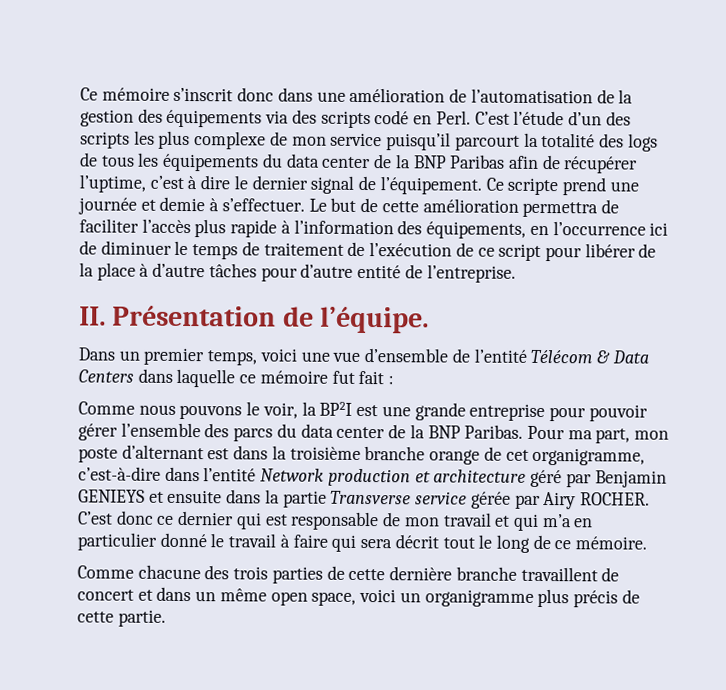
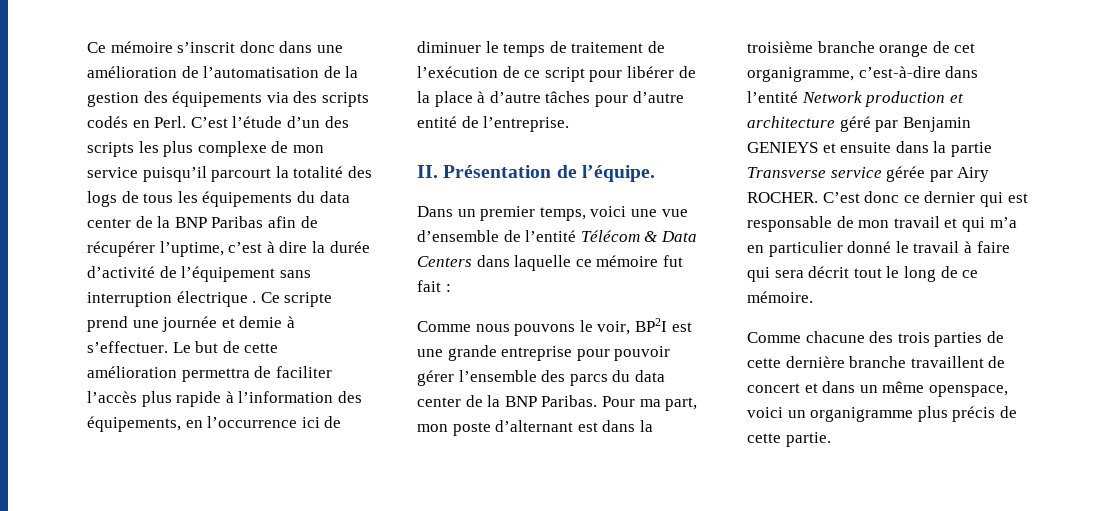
- Ce mémoire s’inscrit donc dans une amélioration de l’automatisation de la gestion des équipements via des scripts codé en Perl.
+ Ce mémoire s’inscrit donc dans une amélioration de l’automatisation de la gestion des équipements via des scripts codés en Perl.
- C’est l’étude d’un des scripts les plus complexe de mon service puisqu’il parcourt la totalité des logs de tous les équipements du data center de la BNP Paribas afin de récupérer l’uptime, c’est à dire le dernier signal de l’équipement.
+ C’est l’étude d’un des scripts les plus complexe de mon service puisqu’il parcourt la totalité des logs de tous les équipements du data center de la BNP Paribas afin de récupérer l’uptime, c’est à dire la durée d’activité de l’équipement sans interruption électrique .
- Comme nous pouvons le voir, la BP2I est une grande entreprise pour pouvoir gérer l’ensemble des parcs du data center de la BNP Paribas.
+ Comme nous pouvons le voir, BP2I est une grande entreprise pour pouvoir gérer l’ensemble des parcs du data center de la BNP Paribas.
- Comme chacune des trois parties de cette dernière branche travaillent de concert et dans un même open space, voici un organigramme plus précis de cette partie.
+ Comme chacune des trois parties de cette dernière branche travaillent de concert et dans un même openspace, voici un organigramme plus précis de cette partie.

